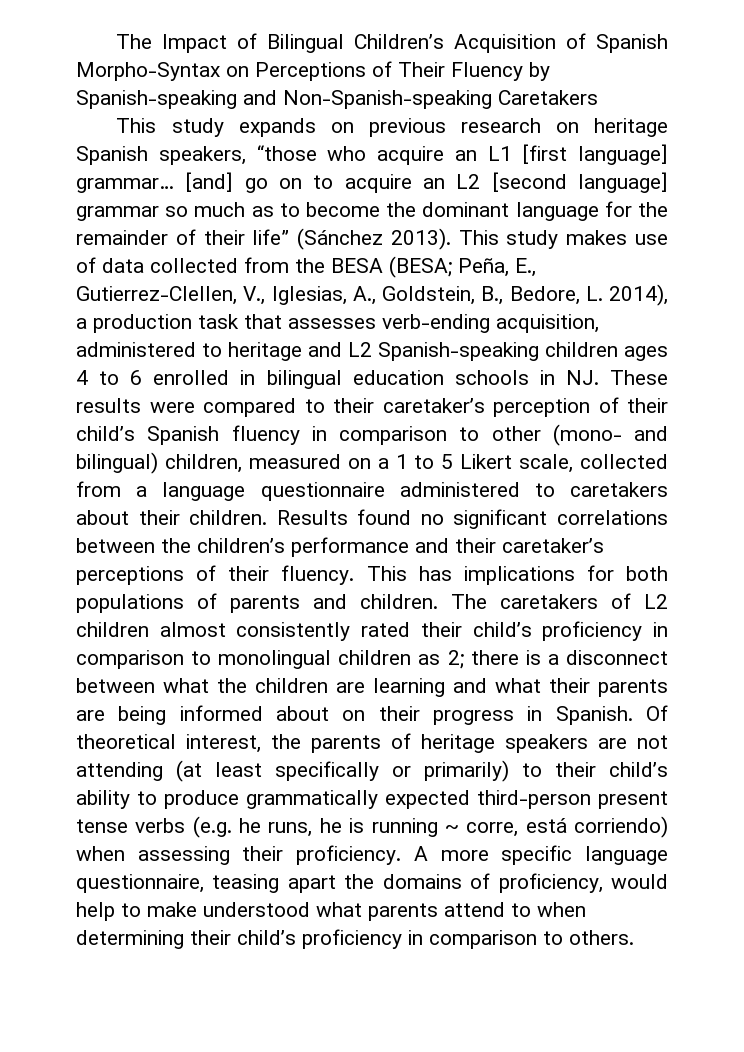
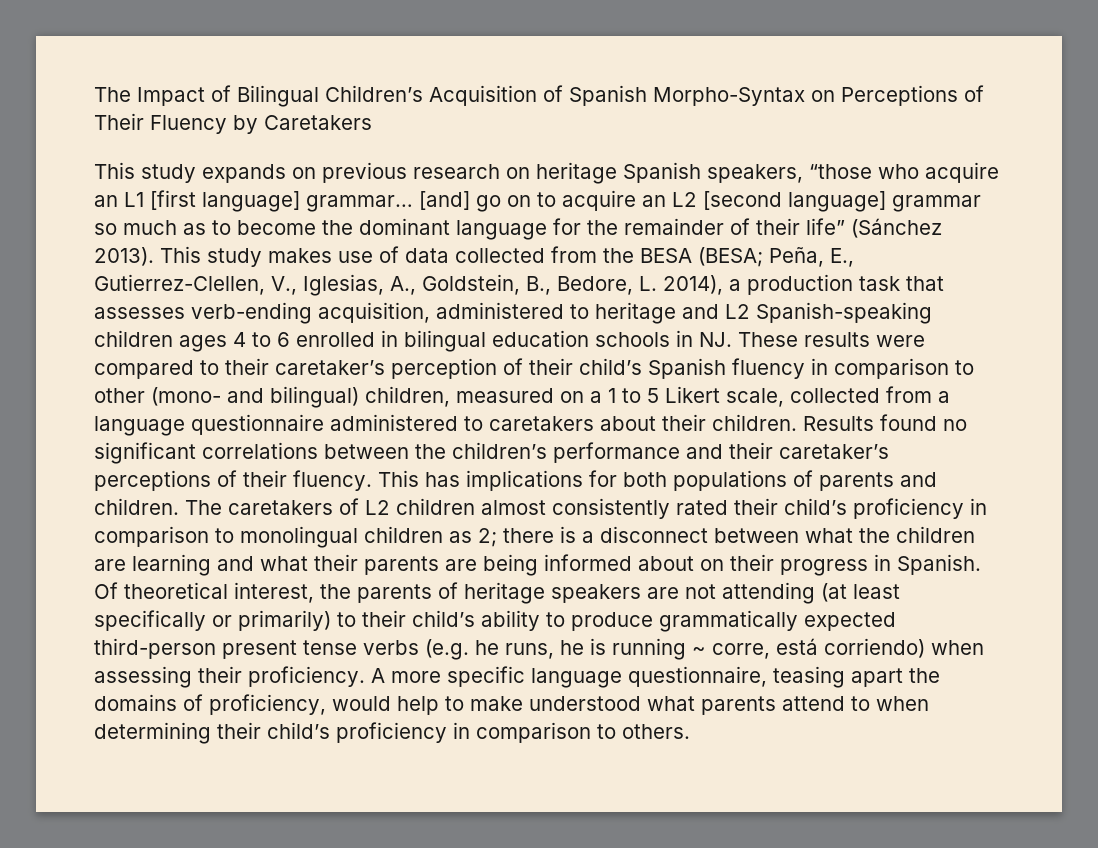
- The Impact of Bilingual Children’s Acquisition of Spanish Morpho-Syntax on Perceptions of Their Fluency by Spanish-speaking and Non-Spanish-speaking Caretakers
+ The Impact of Bilingual Children’s Acquisition of Spanish Morpho-Syntax on Perceptions of Their Fluency by Caretakers

